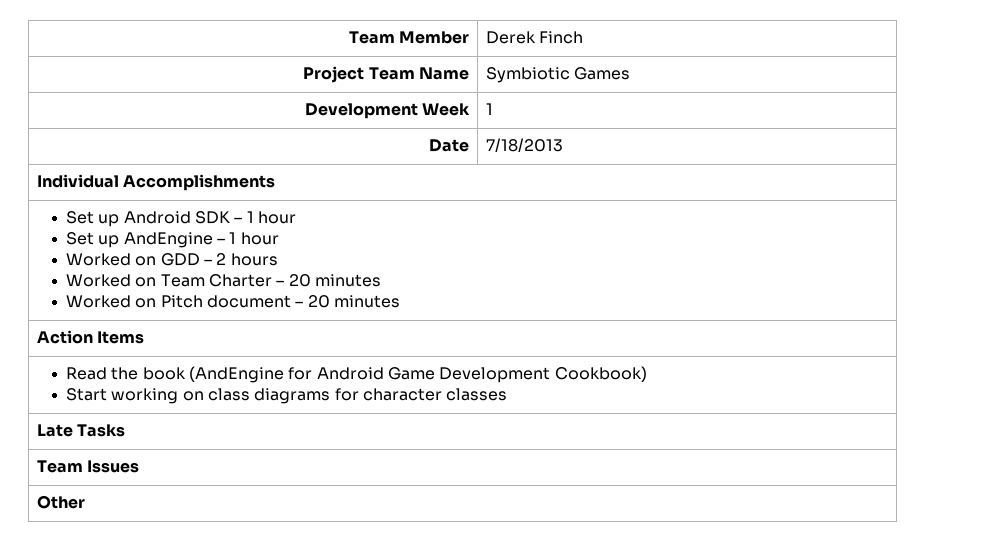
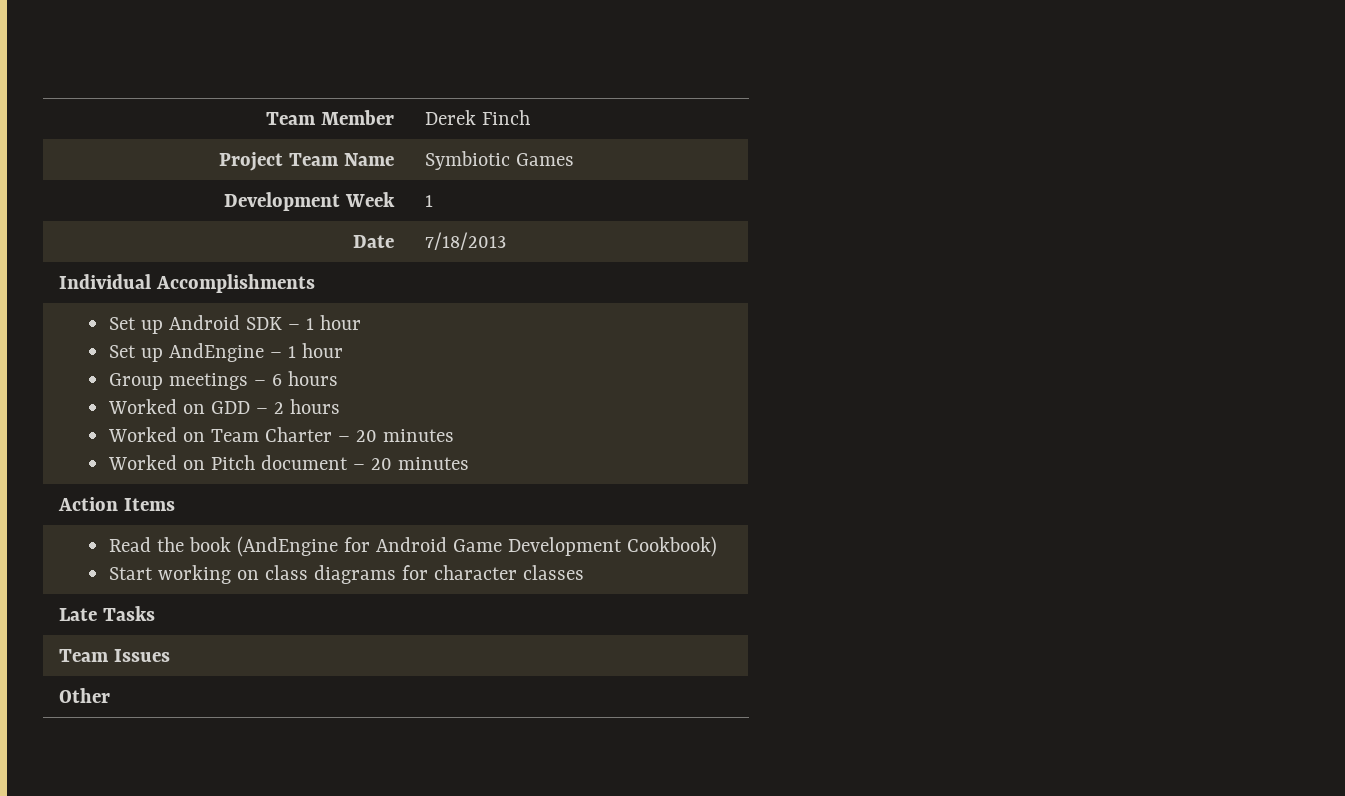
  Set up Android SDK – 1 hour
  Set up AndEngine – 1 hour
+ Group meetings – 6 hours

